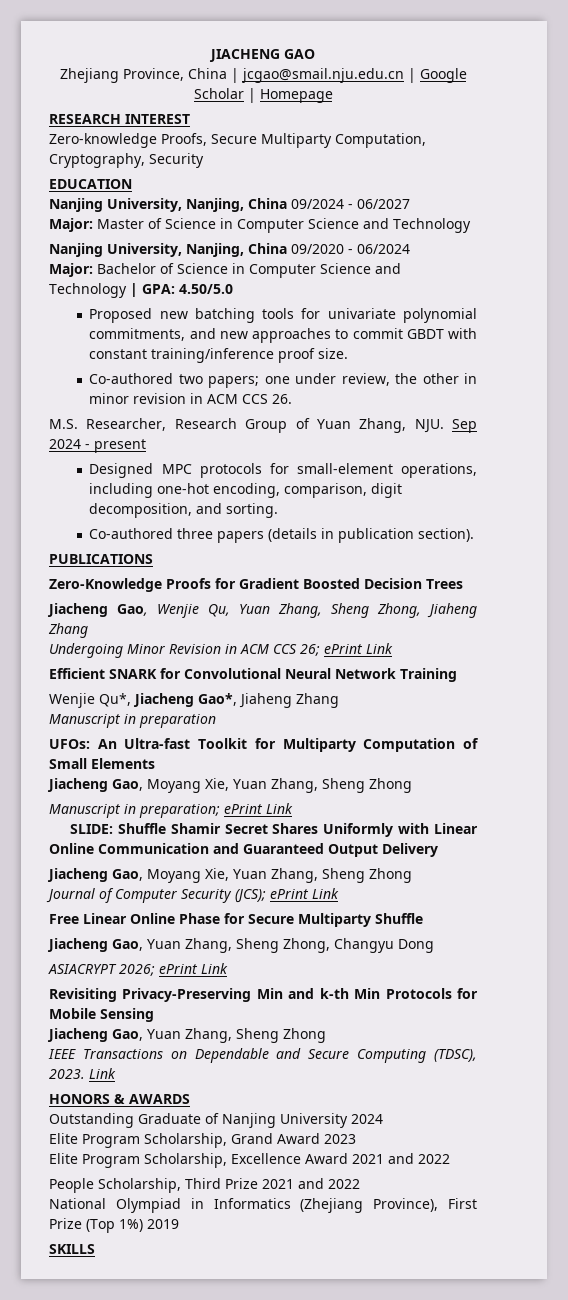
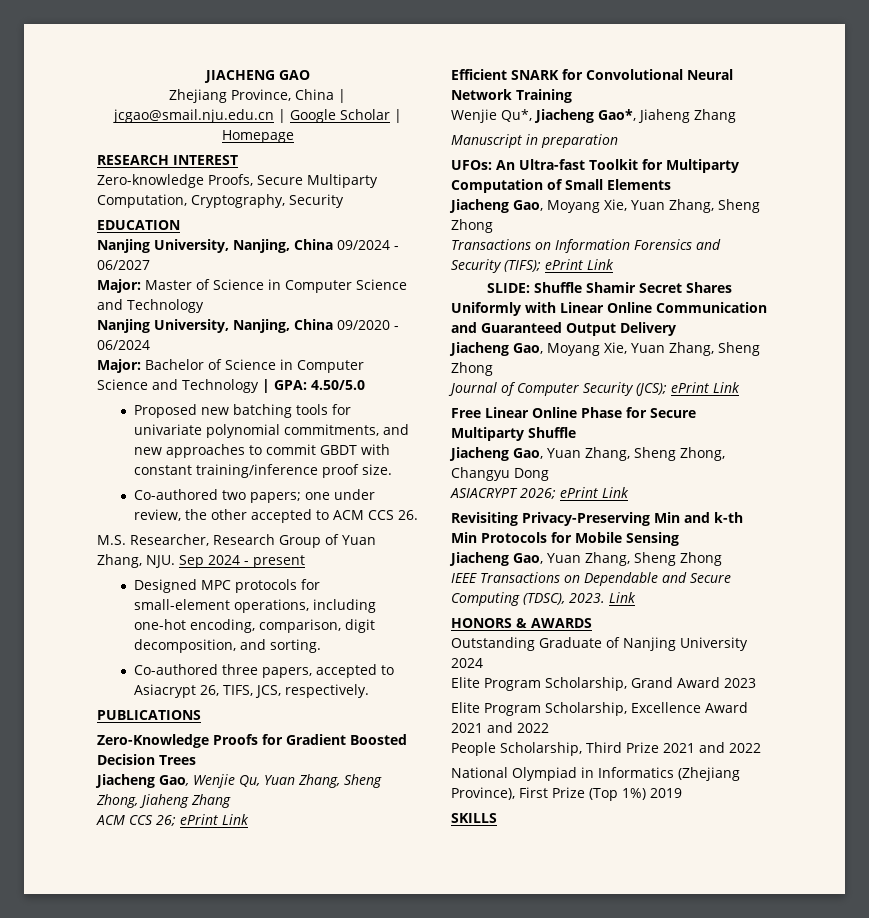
- Co-authored two papers; one under review, the other in minor revision in ACM CCS 26.
+ Co-authored two papers; one under review, the other accepted to ACM CCS 26.
- Co-authored three papers (details in publication section).
+ Co-authored three papers, accepted to Asiacrypt 26, TIFS, JCS, respectively.
- Undergoing Minor Revision in ACM CCS 26; ePrint Link
+ ACM CCS 26; ePrint Link
- Manuscript in preparation; ePrint Link
+ Transactions on Information Forensics and Security (TIFS); ePrint Link

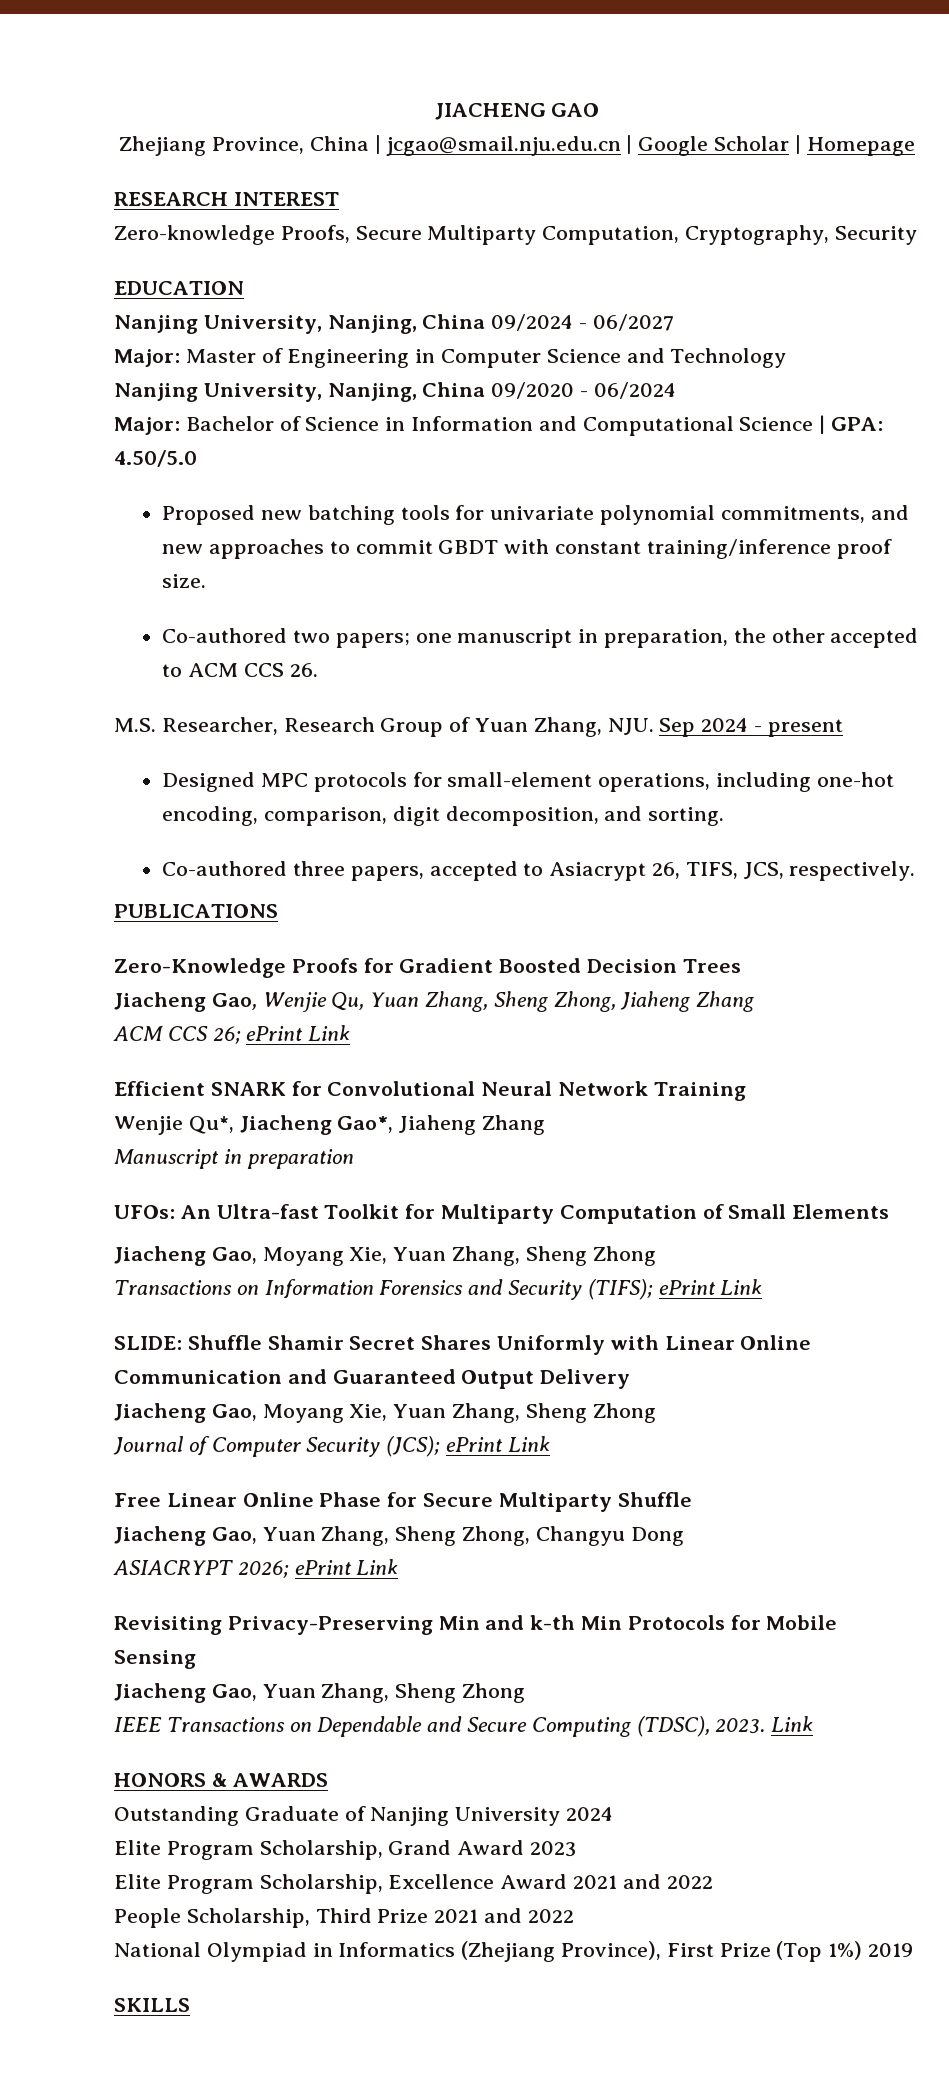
- Major: Master of Science in Computer Science and Technology
+ Major: Master of Engineering in Computer Science and Technology
- Major: Bachelor of Science in Computer Science and Technology | GPA: 4.50/5.0
+ Major: Bachelor of Science in Information and Computational Science | GPA: 4.50/5.0
- Co-authored two papers; one under review, the other accepted to ACM CCS 26.
+ Co-authored two papers; one manuscript in preparation, the other accepted to ACM CCS 26.

